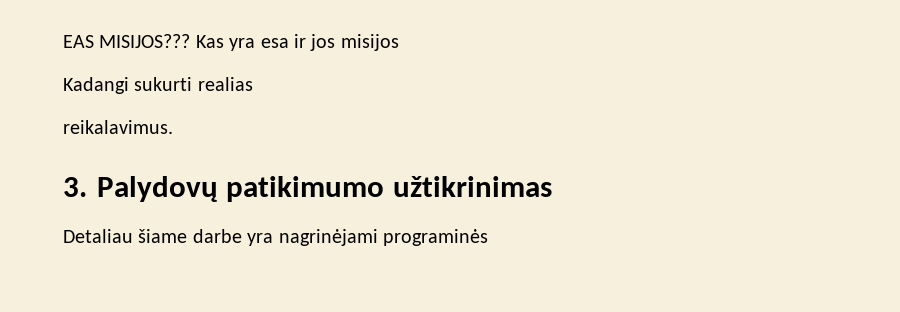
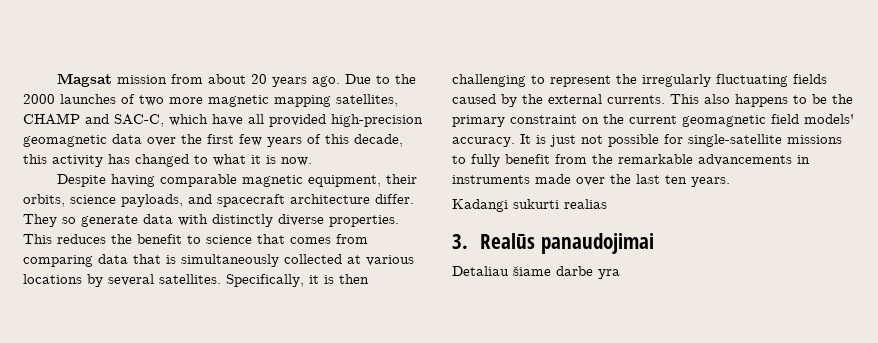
- EAS MISIJOS??? Kas yra esa ir jos misijos
+ Magsat mission from about 20 years ago. Due to the 2000 launches of two more magnetic mapping satellites, CHAMP and SAC-C, which have all provided high-precision geomagnetic data over the first few years of this decade, this activity has changed to what it is now.
+ Despite having comparable magnetic equipment, their orbits, science payloads, and spacecraft architecture differ. They so generate data with distinctly diverse properties. This reduces the benefit to science that comes from comparing data that is simultaneously collected at various locations by several satellites. Specifically, it is then challenging to represent the irregularly fluctuating fields caused by the external currents. This also happens to be the primary constraint on the current geomagnetic field models' accuracy. It is just not possible for single-satellite missions to fully benefit from the remarkable advancements in instruments made over the last ten years.
- reikalavimus.
- 3. Palydovų patikimumo užtikrinimas
+ 3. Realūs panaudojimai
- Detaliau šiame darbe yra nagrinėjami programinės
+ Detaliau šiame darbe yra

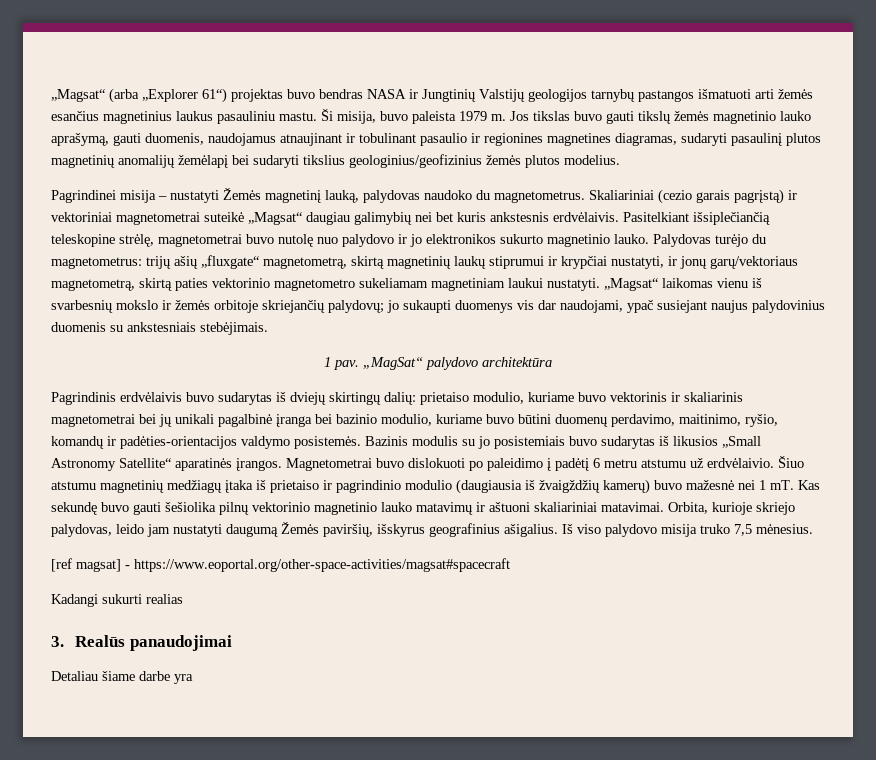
- Magsat mission from about 20 years ago. Due to the 2000 launches of two more magnetic mapping satellites, CHAMP and SAC-C, which have all provided high-precision geomagnetic data over the first few years of this decade, this activity has changed to what it is now.
- Despite having comparable magnetic equipment, their orbits, science payloads, and spacecraft architecture differ. They so generate data with distinctly diverse properties. This reduces the benefit to science that comes from comparing data that is simultaneously collected at various locations by several satellites. Specifically, it is then challenging to represent the irregularly fluctuating fields caused by the external currents. This also happens to be the primary constraint on the current geomagnetic field models' accuracy. It is just not possible for single-satellite missions to fully benefit from the remarkable advancements in instruments made over the last ten years.
+ „Magsat“ (arba „Explorer 61“) projektas buvo bendras NASA ir Jungtinių Valstijų geologijos tarnybų pastangos išmatuoti arti žemės esančius magnetinius laukus pasauliniu mastu. Ši misija, buvo paleista 1979 m. Jos tikslas buvo gauti tikslų žemės magnetinio lauko aprašymą, gauti duomenis, naudojamus atnaujinant ir tobulinant pasaulio ir regionines magnetines diagramas, sudaryti pasaulinį plutos magnetinių anomalijų žemėlapį bei sudaryti tikslius geologinius/geofizinius žemės plutos modelius.
+ Pagrindinei misija – nustatyti Žemės magnetinį lauką, palydovas naudoko du magnetometrus. Skaliariniai (cezio garais pagrįstą) ir vektoriniai magnetometrai suteikė „Magsat“ daugiau galimybių nei bet kuris ankstesnis erdvėlaivis. Pasitelkiant išsiplečiančią teleskopine strėlę, magnetometrai buvo nutolę nuo palydovo ir jo elektronikos sukurto magnetinio lauko. Palydovas turėjo du magnetometrus: trijų ašių „fluxgate“ magnetometrą, skirtą magnetinių laukų stiprumui ir krypčiai nustatyti, ir jonų garų/vektoriaus magnetometrą, skirtą paties vektorinio magnetometro sukeliamam magnetiniam laukui nustatyti. „Magsat“ laikomas vienu iš svarbesnių mokslo ir žemės orbitoje skriejančių palydovų; jo sukaupti duomenys vis dar naudojami, ypač susiejant naujus palydovinius duomenis su ankstesniais stebėjimais.
+ 1 pav. „MagSat“ palydovo architektūra
+ Pagrindinis erdvėlaivis buvo sudarytas iš dviejų skirtingų dalių: prietaiso modulio, kuriame buvo vektorinis ir skaliarinis magnetometrai bei jų unikali pagalbinė įranga bei bazinio modulio, kuriame buvo būtini duomenų perdavimo, maitinimo, ryšio, komandų ir padėties-orientacijos valdymo posistemės. Bazinis modulis su jo posistemiais buvo sudarytas iš likusios „Small Astronomy Satellite“ aparatinės įrangos. Magnetometrai buvo dislokuoti po paleidimo į padėtį 6 metru atstumu už erdvėlaivio. Šiuo atstumu magnetinių medžiagų įtaka iš prietaiso ir pagrindinio modulio (daugiausia iš žvaigždžių kamerų) buvo mažesnė nei 1 mT. Kas sekundę buvo gauti šešiolika pilnų vektorinio magnetinio lauko matavimų ir aštuoni skaliariniai matavimai. Orbita, kurioje skriejo palydovas, leido jam nustatyti daugumą Žemės paviršių, išskyrus geografinius ašigalius. Iš viso palydovo misija truko 7,5 mėnesius.
+ [ref magsat] - https://www.eoportal.org/other-space-activities/magsat#spacecraft

